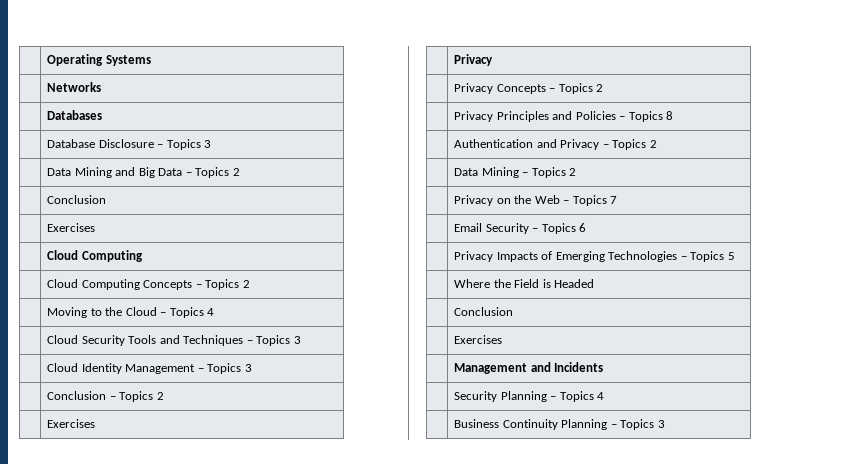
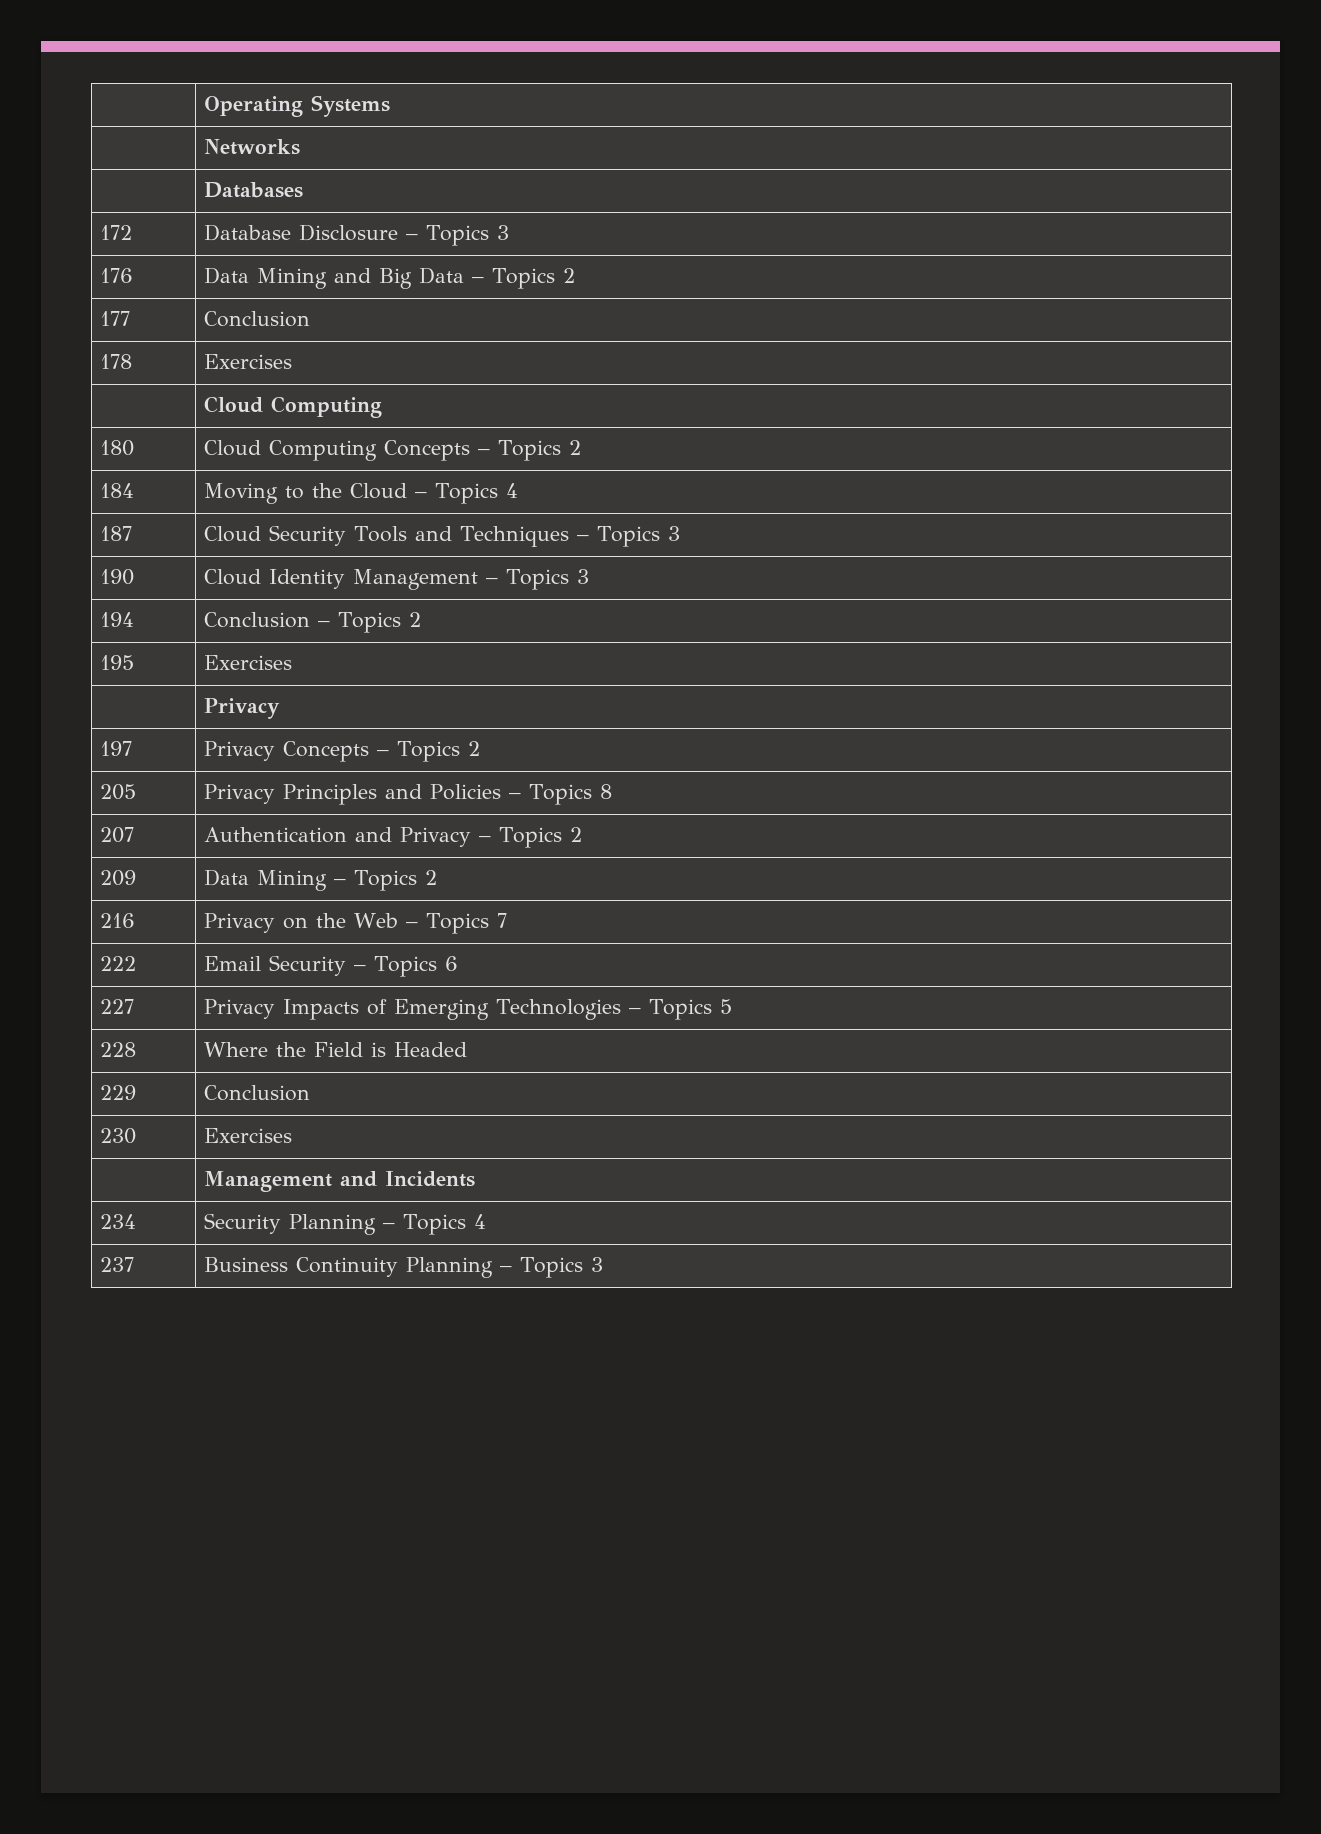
- | Database Disclosure – Topics 3
+ 172 | Database Disclosure – Topics 3
- | Data Mining and Big Data – Topics 2
- | Conclusion
- | Exercises
+ 176 | Data Mining and Big Data – Topics 2
+ 177 | Conclusion
+ 178 | Exercises
- | Cloud Computing Concepts – Topics 2
+ 180 | Cloud Computing Concepts – Topics 2
- | Moving to the Cloud – Topics 4
+ 184 | Moving to the Cloud – Topics 4
- | Cloud Security Tools and Techniques – Topics 3
+ 187 | Cloud Security Tools and Techniques – Topics 3
- | Cloud Identity Management – Topics 3
+ 190 | Cloud Identity Management – Topics 3
- | Conclusion – Topics 2
- | Exercises
+ 194 | Conclusion – Topics 2
+ 195 | Exercises
- | Privacy Concepts – Topics 2
+ 197 | Privacy Concepts – Topics 2
- | Privacy Principles and Policies – Topics 8
+ 205 | Privacy Principles and Policies – Topics 8
- | Authentication and Privacy – Topics 2
+ 207 | Authentication and Privacy – Topics 2
- | Data Mining – Topics 2
+ 209 | Data Mining – Topics 2
- | Privacy on the Web – Topics 7
+ 216 | Privacy on the Web – Topics 7
- | Email Security – Topics 6
+ 222 | Email Security – Topics 6
- | Privacy Impacts of Emerging Technologies – Topics 5
+ 227 | Privacy Impacts of Emerging Technologies – Topics 5
- | Where the Field is Headed
- | Conclusion
- | Exercises
+ 228 | Where the Field is Headed
+ 229 | Conclusion
+ 230 | Exercises
- | Security Planning – Topics 4
+ 234 | Security Planning – Topics 4
- | Business Continuity Planning – Topics 3
+ 237 | Business Continuity Planning – Topics 3

